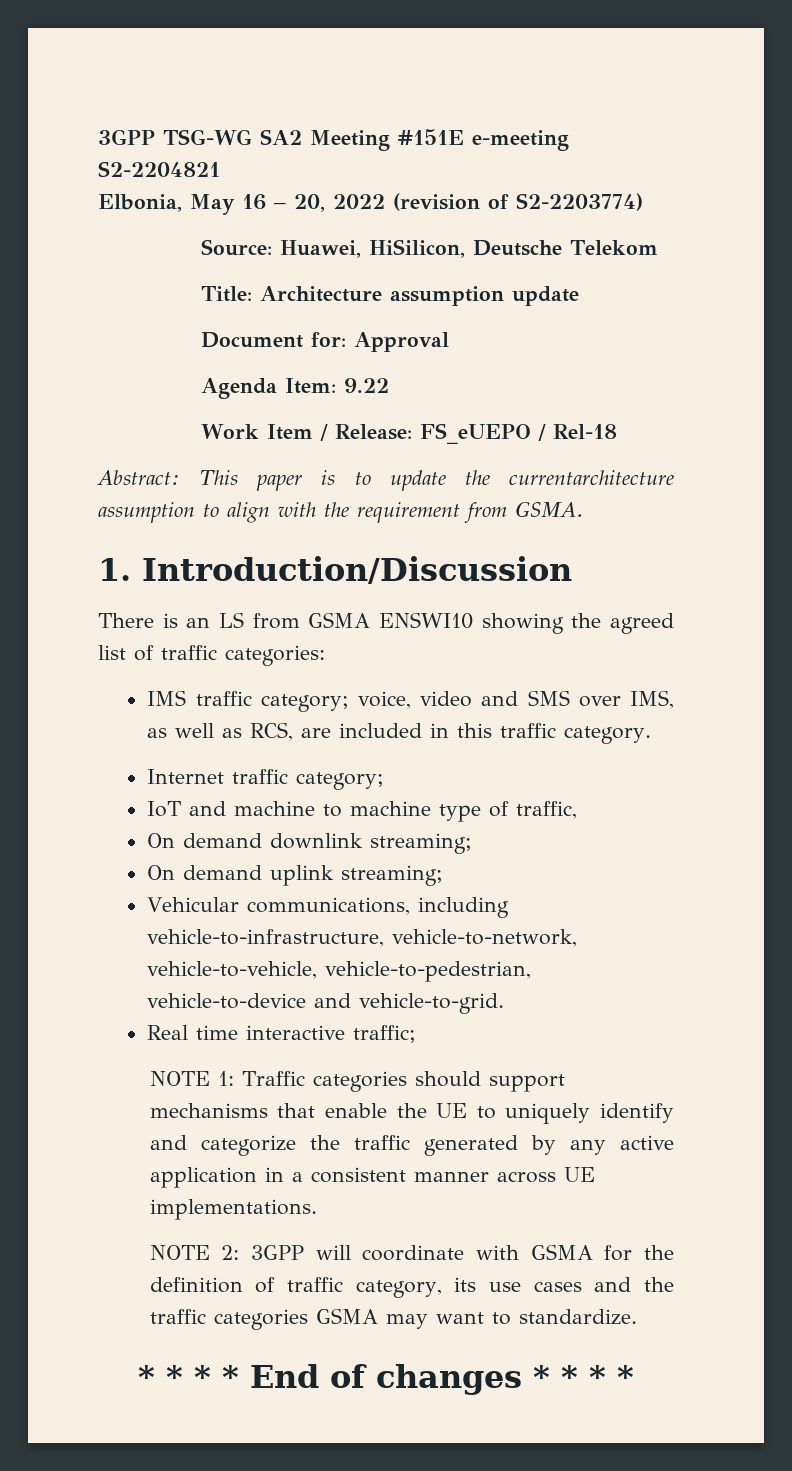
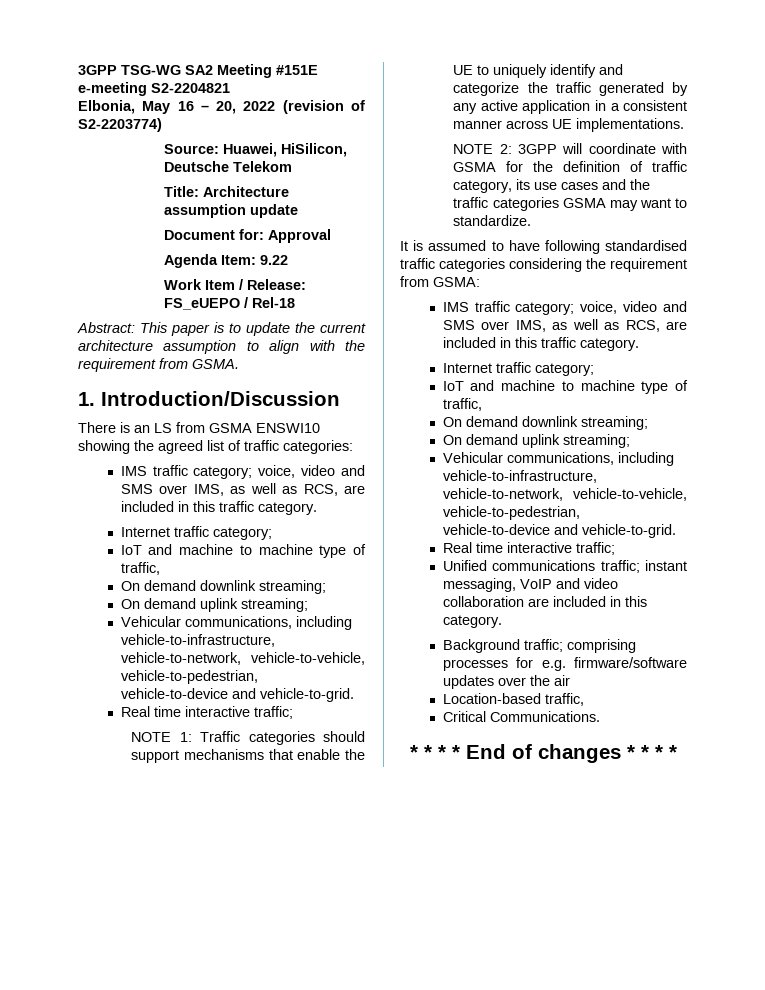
- Abstract: This paper is to update the currentarchitecture assumption to align with the requirement from GSMA.
+ Abstract: This paper is to update the current architecture assumption to align with the requirement from GSMA.
+ It is assumed to have following standardised traffic categories considering the requirement from GSMA:
+ IMS traffic category; voice, video and SMS over IMS, as well as RCS, are included in this traffic category.
+ Internet traffic category;
+ IoT and machine to machine type of traffic,
+ On demand downlink streaming;
+ On demand uplink streaming;
+ Vehicular communications, including vehicle-to-infrastructure, vehicle-to-network, vehicle-to-vehicle, vehicle-to-pedestrian, vehicle-to-device and vehicle-to-grid.
+ Real time interactive traffic;
+ Unified communications traffic; instant messaging, VoIP and video collaboration are included in this category.
+ Background traffic; comprising processes for e.g. firmware/software updates over the air
+ Location-based traffic,
+ Critical Communications.

